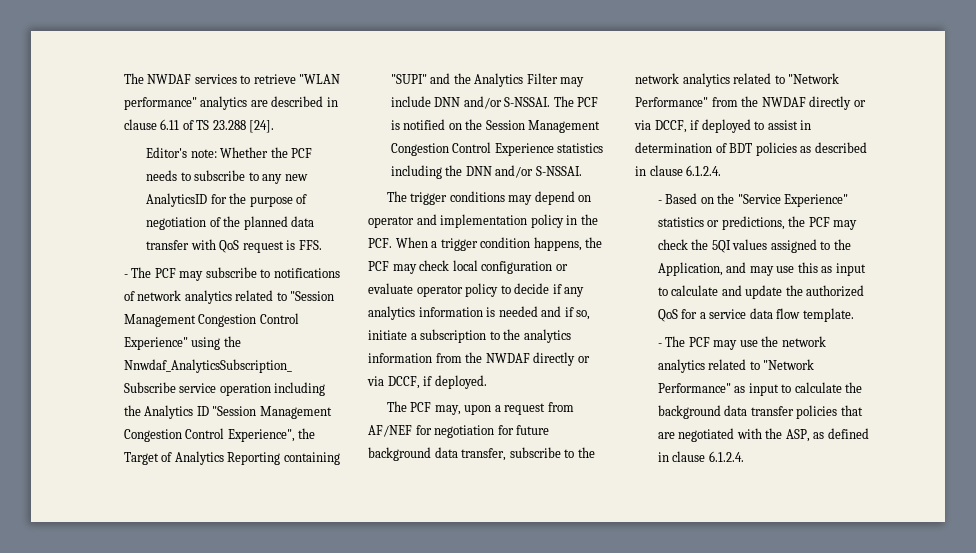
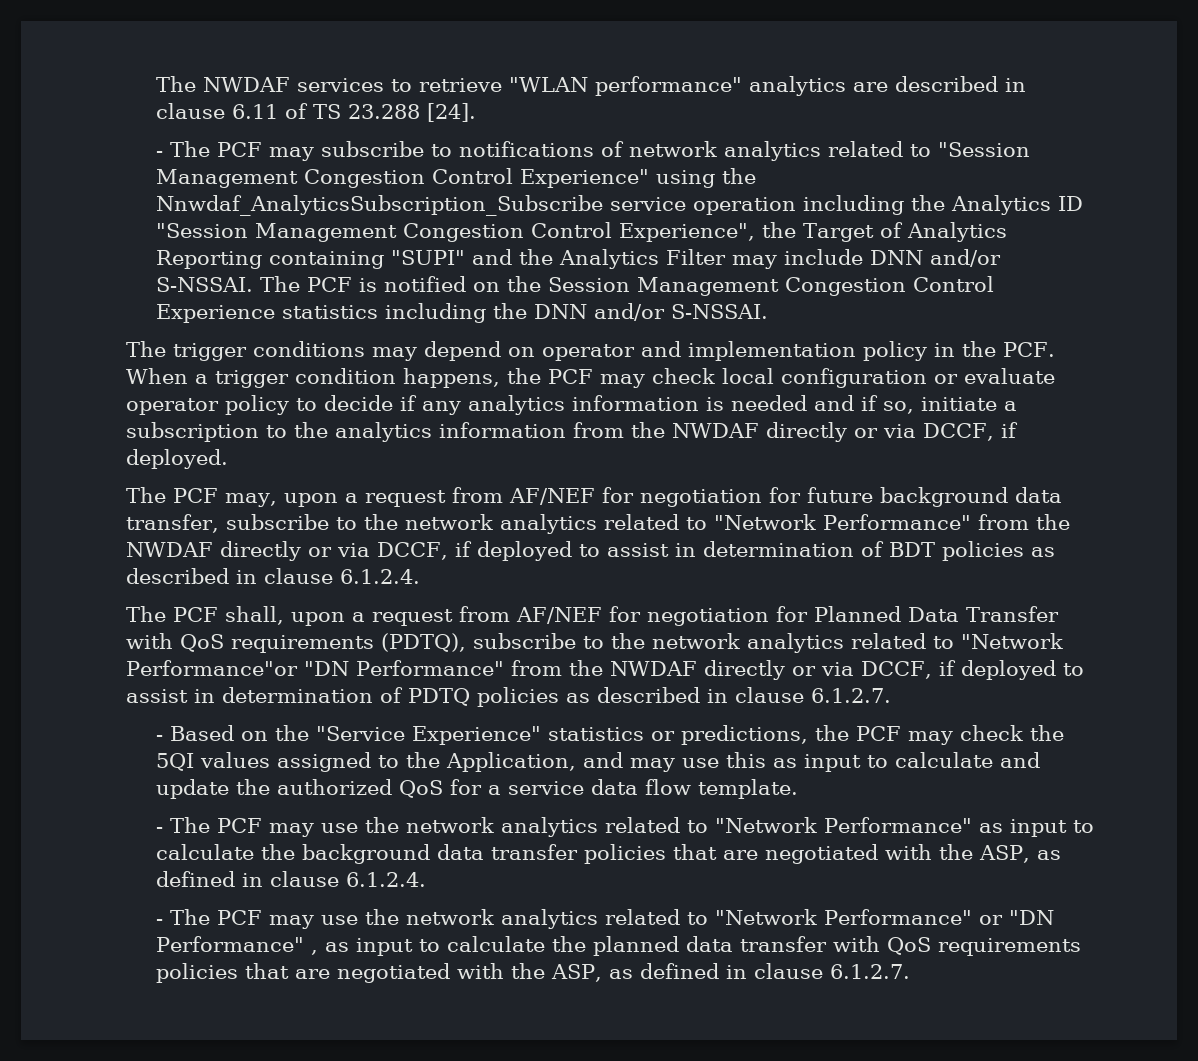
- Editor's note: Whether the PCF needs to subscribe to any new AnalyticsID for the purpose of negotiation of the planned data transfer with QoS request is FFS.
+ The PCF shall, upon a request from AF/NEF for negotiation for Planned Data Transfer with QoS requirements (PDTQ), subscribe to the network analytics related to "Network Performance"or "DN Performance" from the NWDAF directly or via DCCF, if deployed to assist in determination of PDTQ policies as described in clause 6.1.2.7.
+ - The PCF may use the network analytics related to "Network Performance" or "DN Performance" , as input to calculate the planned data transfer with QoS requirements policies that are negotiated with the ASP, as defined in clause 6.1.2.7.

